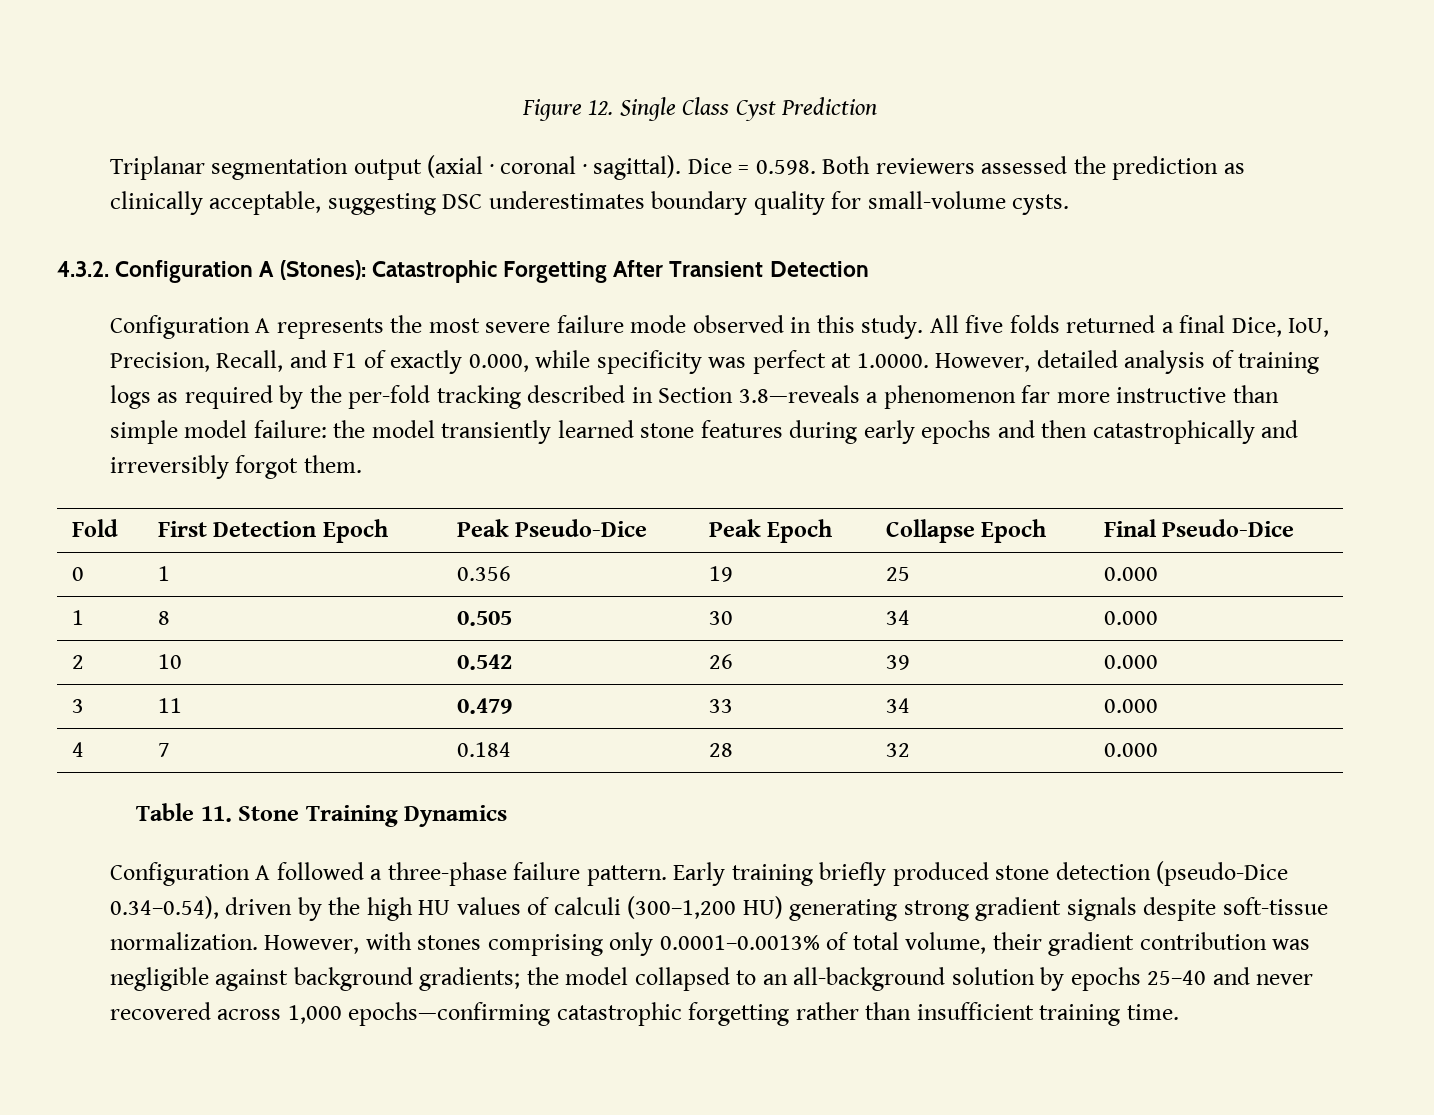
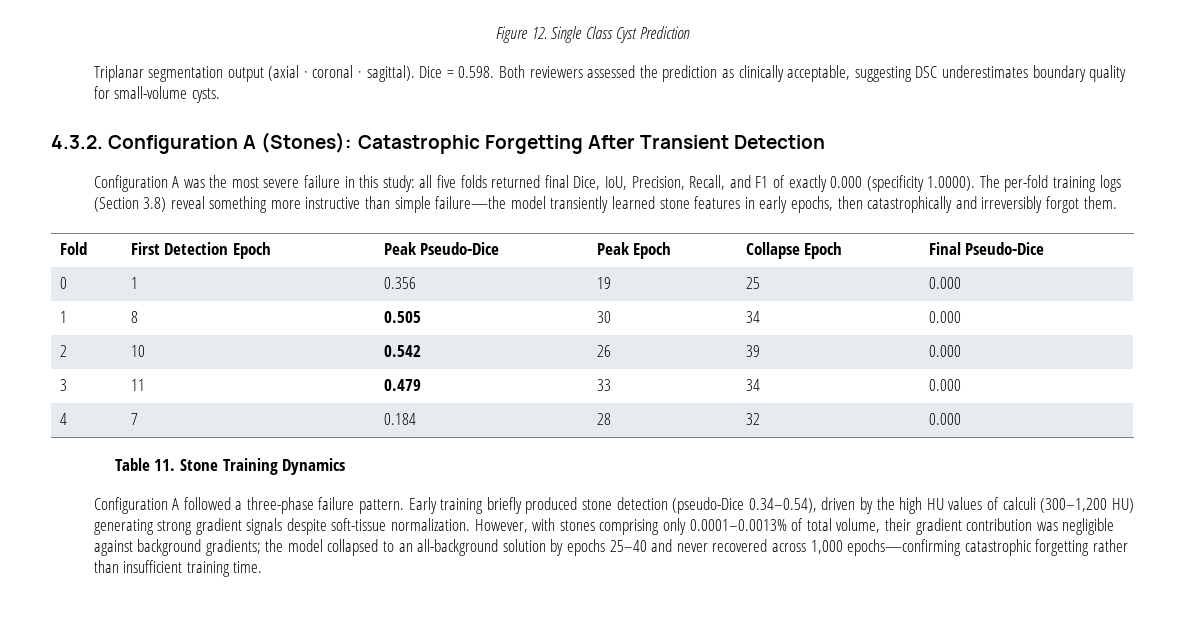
- Configuration A represents the most severe failure mode observed in this study. All five folds returned a final Dice, IoU, Precision, Recall, and F1 of exactly 0.000, while specificity was perfect at 1.0000. However, detailed analysis of training logs as required by the per-fold tracking described in Section 3.8—reveals a phenomenon far more instructive than simple model failure: the model transiently learned stone features during early epochs and then catastrophically and irreversibly forgot them.
+ Configuration A was the most severe failure in this study: all five folds returned final Dice, IoU, Precision, Recall, and F1 of exactly 0.000 (specificity 1.0000). The per-fold training logs (Section 3.8) reveal something more instructive than simple failure—the model transiently learned stone features in early epochs, then catastrophically and irreversibly forgot them.

